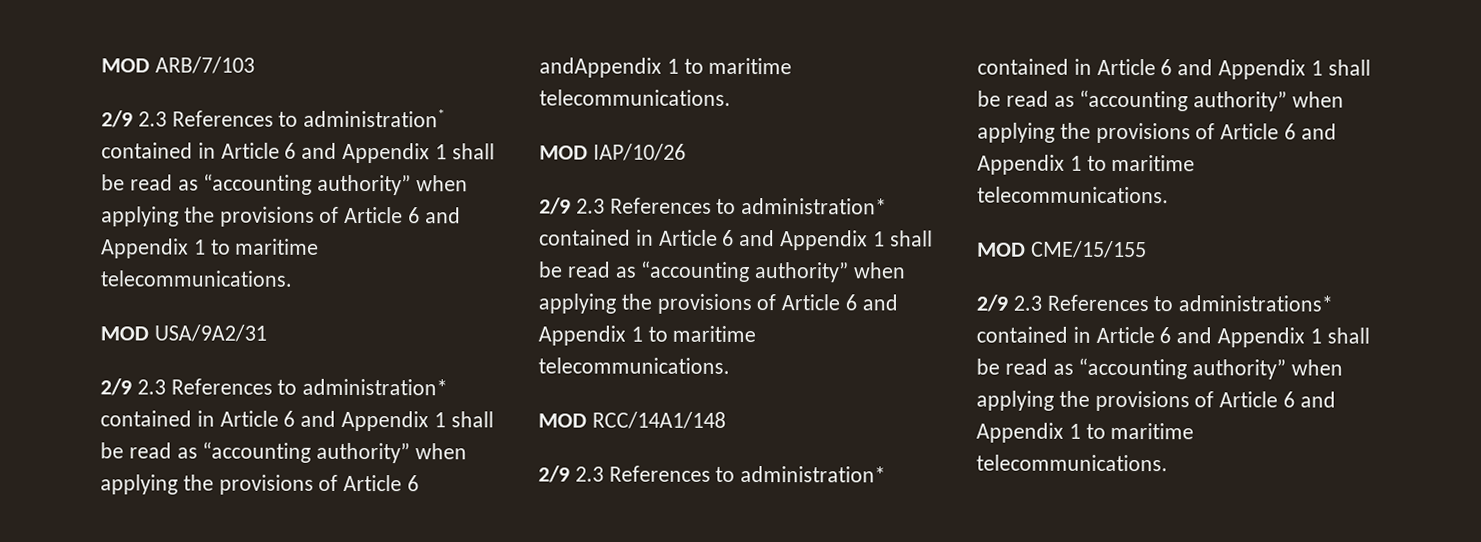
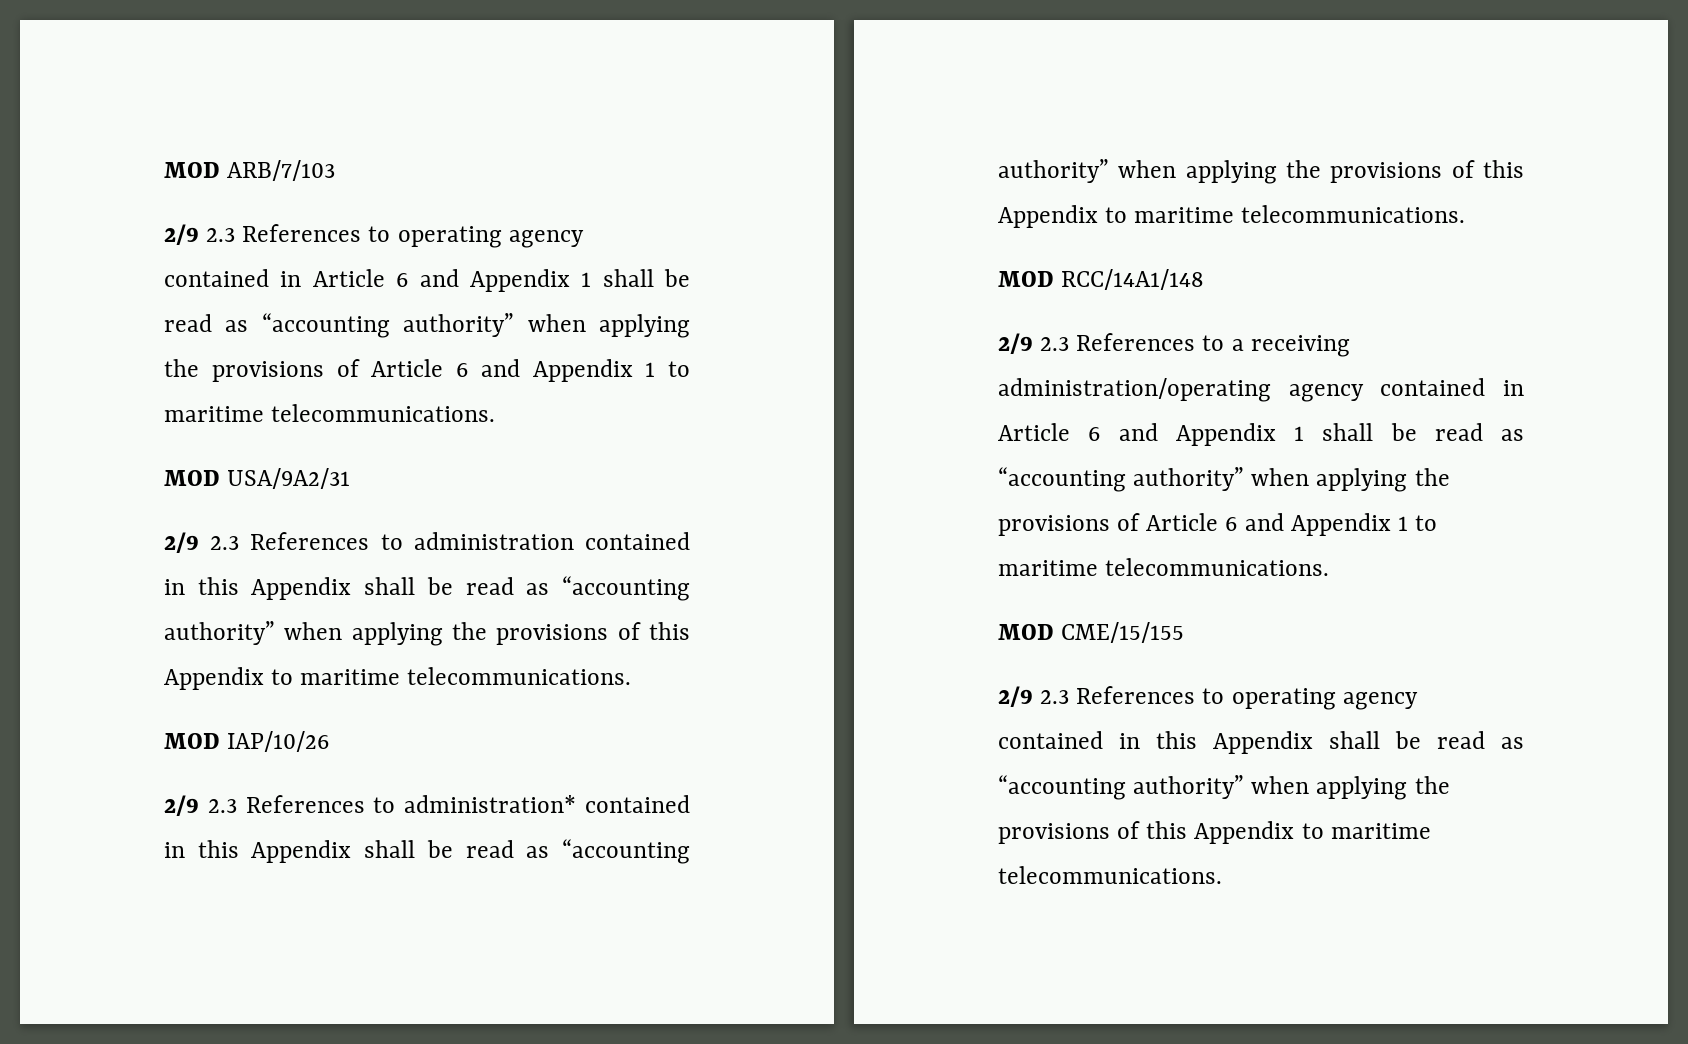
  MOD ARB/7/103
- 2/9 2.3 References to administration* contained in Article 6 and Appendix 1 shall be read as “accounting authority” when applying the provisions of Article 6 and Appendix 1 to maritime telecommunications.
+ 2/9 2.3 References to operating agency contained in Article 6 and Appendix 1 shall be read as “accounting authority” when applying the provisions of Article 6 and Appendix 1 to maritime telecommunications.
- 2/9 2.3 References to administration* contained in Article 6 and Appendix 1 shall be read as “accounting authority” when applying the provisions of Article 6 andAppendix 1 to maritime telecommunications.
+ 2/9 2.3 References to administration contained in this Appendix shall be read as “accounting authority” when applying the provisions of this Appendix to maritime telecommunications.
  MOD IAP/10/26
- 2/9 2.3 References to administration* contained in Article 6 and Appendix 1 shall be read as “accounting authority” when applying the provisions of Article 6 and Appendix 1 to maritime telecommunications.
+ 2/9 2.3 References to administration* contained in this Appendix shall be read as “accounting authority” when applying the provisions of this Appendix to maritime telecommunications.
  MOD RCC/14A1/148
- 2/9 2.3 References to administration* contained in Article 6 and Appendix 1 shall be read as “accounting authority” when applying the provisions of Article 6 and Appendix 1 to maritime telecommunications.
+ 2/9 2.3 References to a receiving administration/operating agency contained in Article 6 and Appendix 1 shall be read as “accounting authority” when applying the provisions of Article 6 and Appendix 1 to maritime telecommunications.
- 2/9 2.3 References to administrations* contained in Article 6 and Appendix 1 shall be read as “accounting authority” when applying the provisions of Article 6 and Appendix 1 to maritime telecommunications.
+ 2/9 2.3 References to operating agency contained in this Appendix shall be read as “accounting authority” when applying the provisions of this Appendix to maritime telecommunications.

